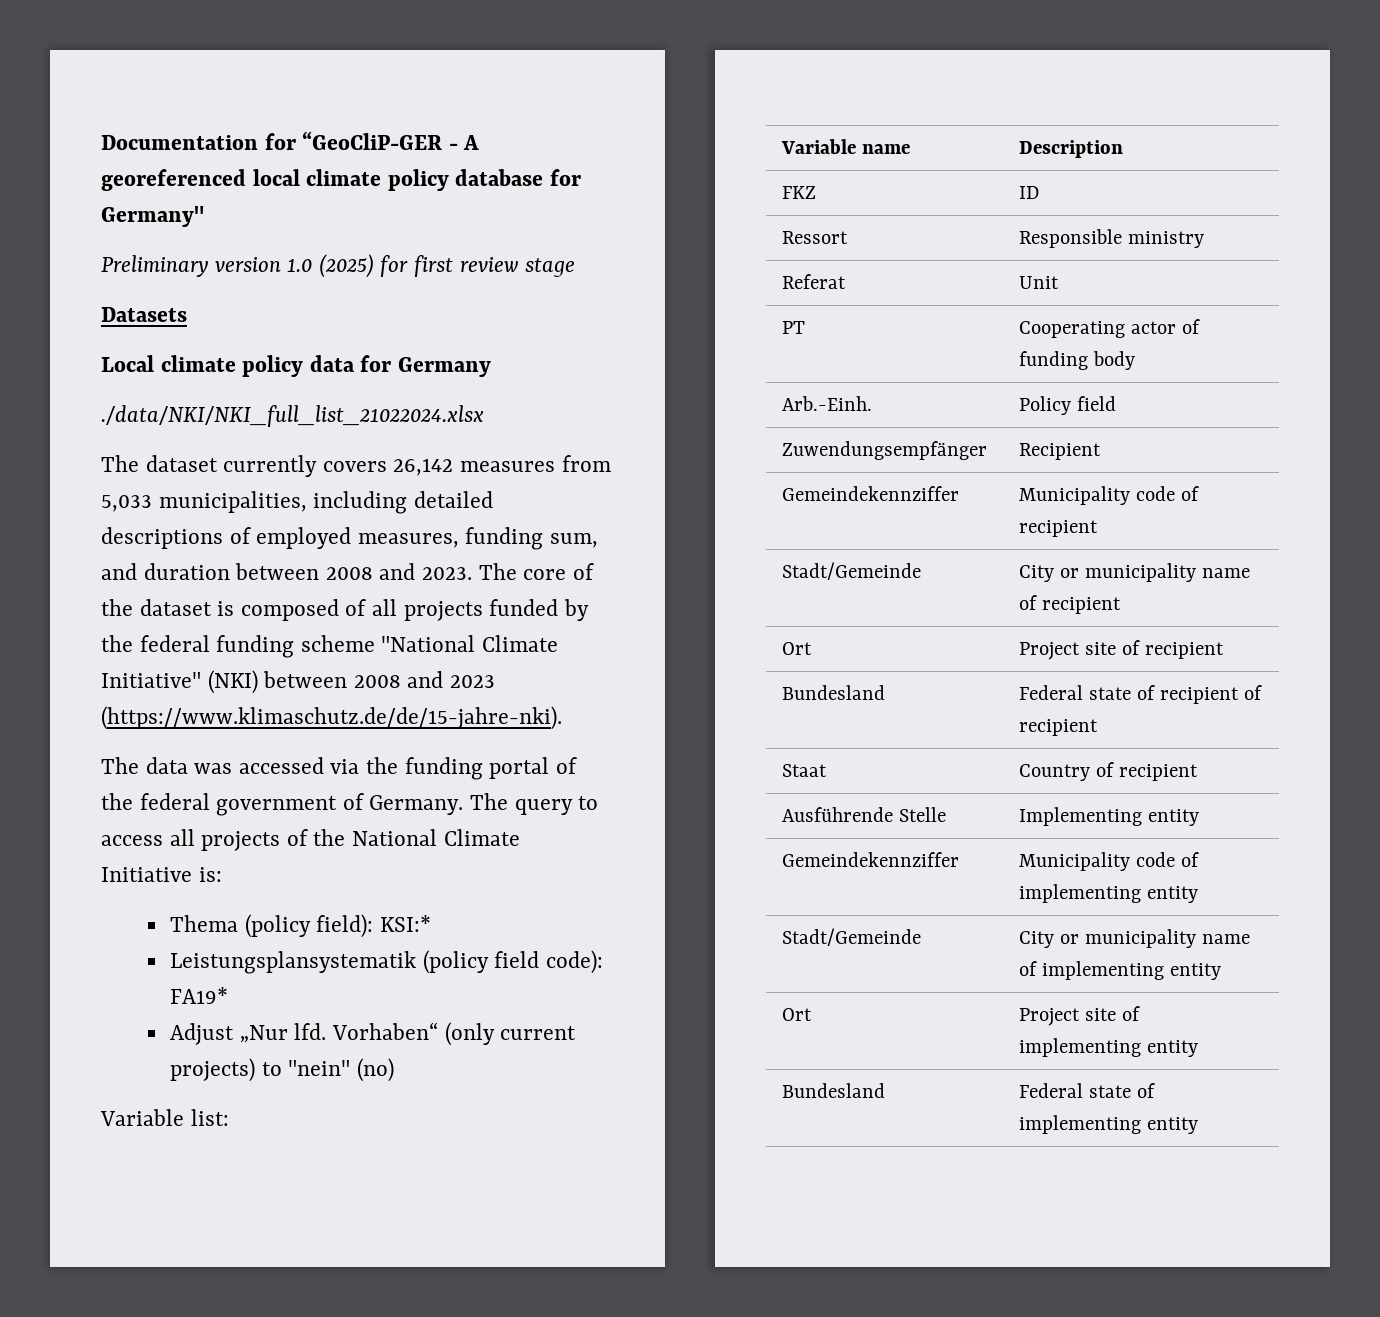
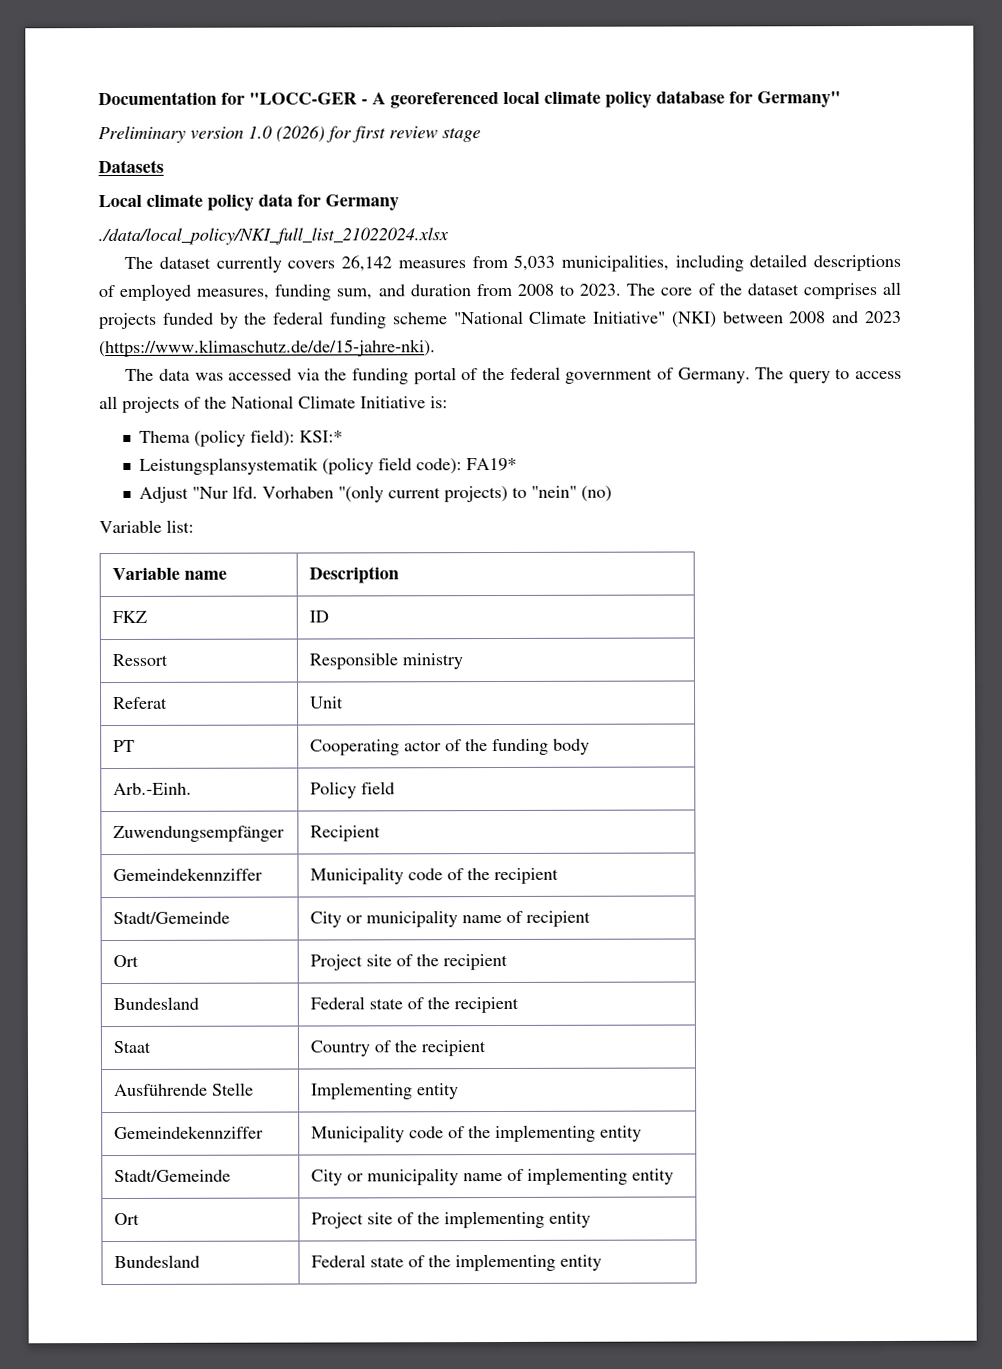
- Documentation for “GeoCliP-GER - A georeferenced local climate policy database for Germany"
+ Documentation for "LOCC-GER - A georeferenced local climate policy database for Germany"
- Preliminary version 1.0 (2025) for first review stage
+ Preliminary version 1.0 (2026) for first review stage
- ./data/NKI/NKI_full_list_21022024.xlsx
+ ./data/local_policy/NKI_full_list_21022024.xlsx
- The dataset currently covers 26,142 measures from 5,033 municipalities, including detailed descriptions of employed measures, funding sum, and duration between 2008 and 2023.
+ The dataset currently covers 26,142 measures from 5,033 municipalities, including detailed descriptions of employed measures, funding sum, and duration from 2008 to 2023.
- The core of the dataset is composed of all projects funded by the federal funding scheme "National Climate Initiative" (NKI) between 2008 and 2023 (https://www.klimaschutz.de/de/15-jahre-nki).
+ The core of the dataset comprises all projects funded by the federal funding scheme "National Climate Initiative" (NKI) between 2008 and 2023 (https://www.klimaschutz.de/de/15-jahre-nki).
- Adjust „Nur lfd. Vorhaben“ (only current projects) to "nein" (no)
+ Adjust "Nur lfd. Vorhaben "(only current projects) to "nein" (no)
- PT | Cooperating actor of funding body
+ PT | Cooperating actor of the funding body
- Gemeindekennziffer | Municipality code of recipient
+ Gemeindekennziffer | Municipality code of the recipient
- Ort | Project site of recipient
+ Ort | Project site of the recipient
- Bundesland | Federal state of recipient of recipient
+ Bundesland | Federal state of the recipient
- Staat | Country of recipient
+ Staat | Country of the recipient
- Gemeindekennziffer | Municipality code of implementing entity
+ Gemeindekennziffer | Municipality code of the implementing entity
- Ort | Project site of implementing entity
+ Ort | Project site of the implementing entity
- Bundesland | Federal state of implementing entity
+ Bundesland | Federal state of the implementing entity

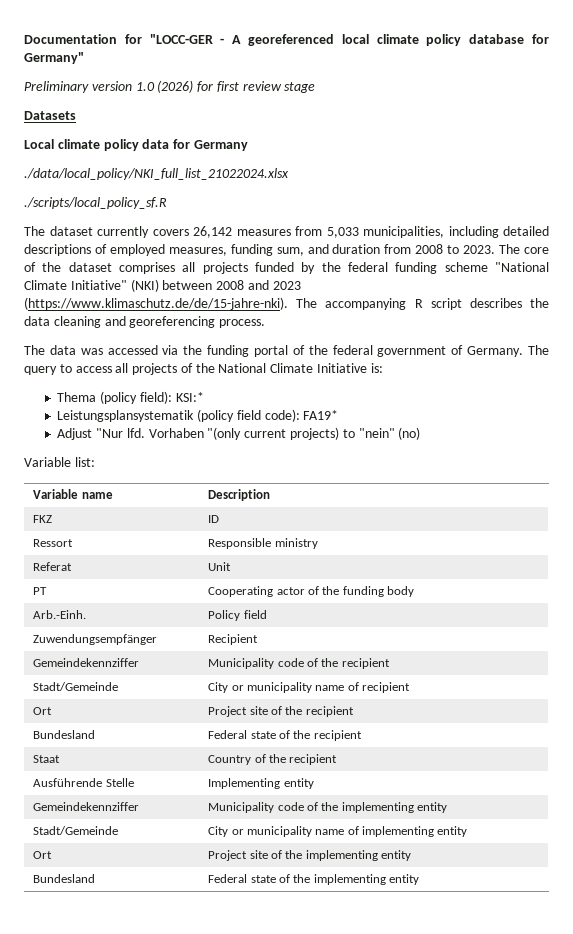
+ ./scripts/local_policy_sf.R
- The core of the dataset comprises all projects funded by the federal funding scheme "National Climate Initiative" (NKI) between 2008 and 2023 (https://www.klimaschutz.de/de/15-jahre-nki).
+ The core of the dataset comprises all projects funded by the federal funding scheme "National Climate Initiative" (NKI) between 2008 and 2023 (https://www.klimaschutz.de/de/15-jahre-nki). The accompanying R script describes the data cleaning and georeferencing process.

